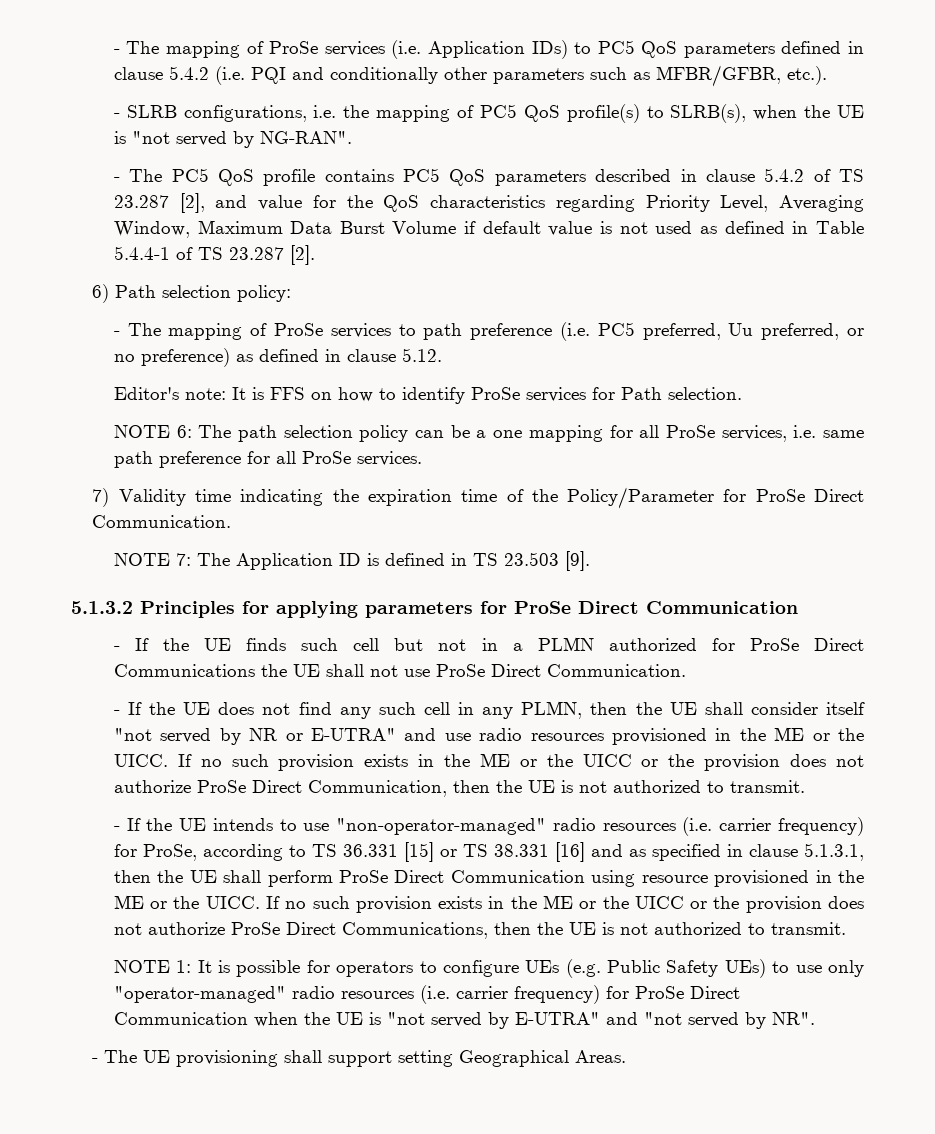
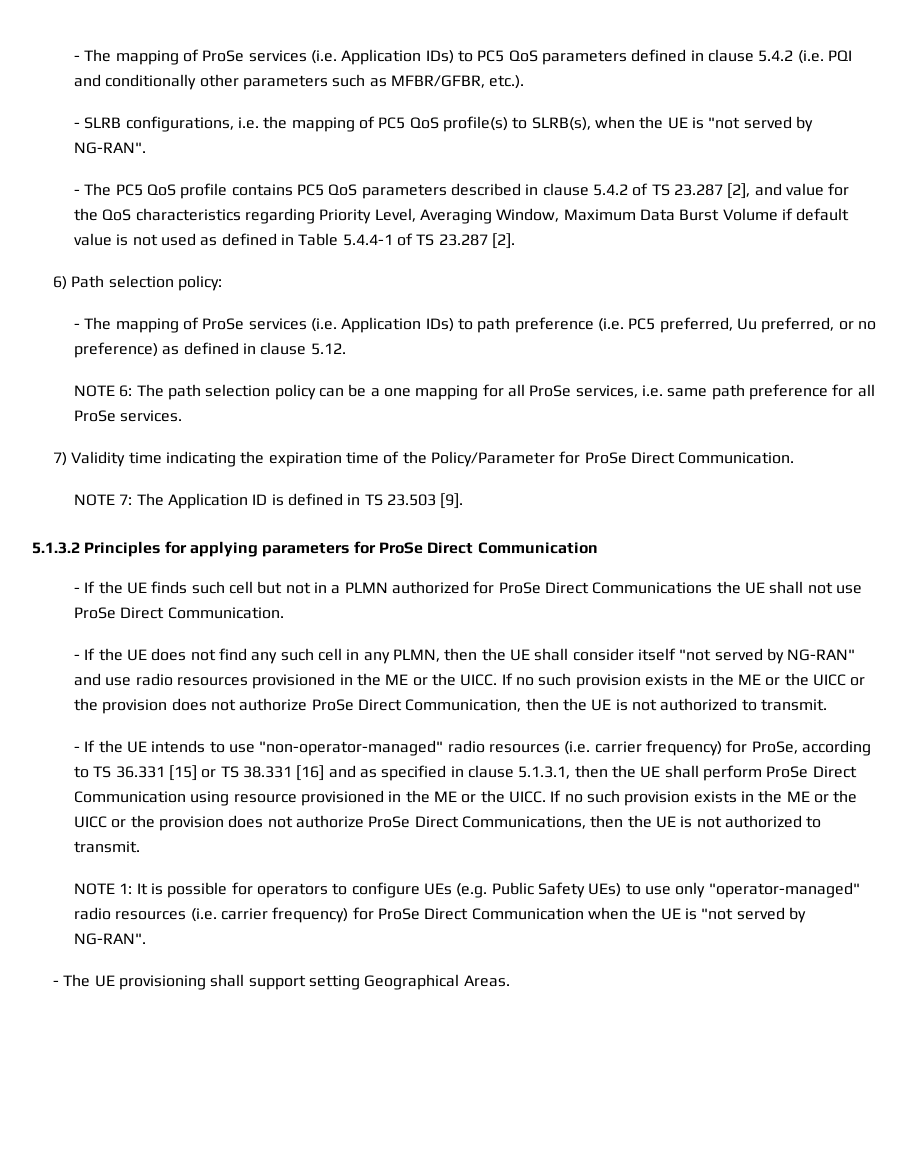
- - The mapping of ProSe services to path preference (i.e. PC5 preferred, Uu preferred, or no preference) as defined in clause 5.12.
+ - The mapping of ProSe services (i.e. Application IDs) to path preference (i.e. PC5 preferred, Uu preferred, or no preference) as defined in clause 5.12.
- Editor's note: It is FFS on how to identify ProSe services for Path selection.
- - If the UE does not find any such cell in any PLMN, then the UE shall consider itself "not served by NR or E-UTRA" and use radio resources provisioned in the ME or the UICC.
+ - If the UE does not find any such cell in any PLMN, then the UE shall consider itself "not served by NG-RAN" and use radio resources provisioned in the ME or the UICC.
- NOTE 1: It is possible for operators to configure UEs (e.g. Public Safety UEs) to use only "operator-managed" radio resources (i.e. carrier frequency) for ProSe Direct Communication when the UE is "not served by E-UTRA" and "not served by NR".
+ NOTE 1: It is possible for operators to configure UEs (e.g. Public Safety UEs) to use only "operator-managed" radio resources (i.e. carrier frequency) for ProSe Direct Communication when the UE is "not served by NG-RAN".

